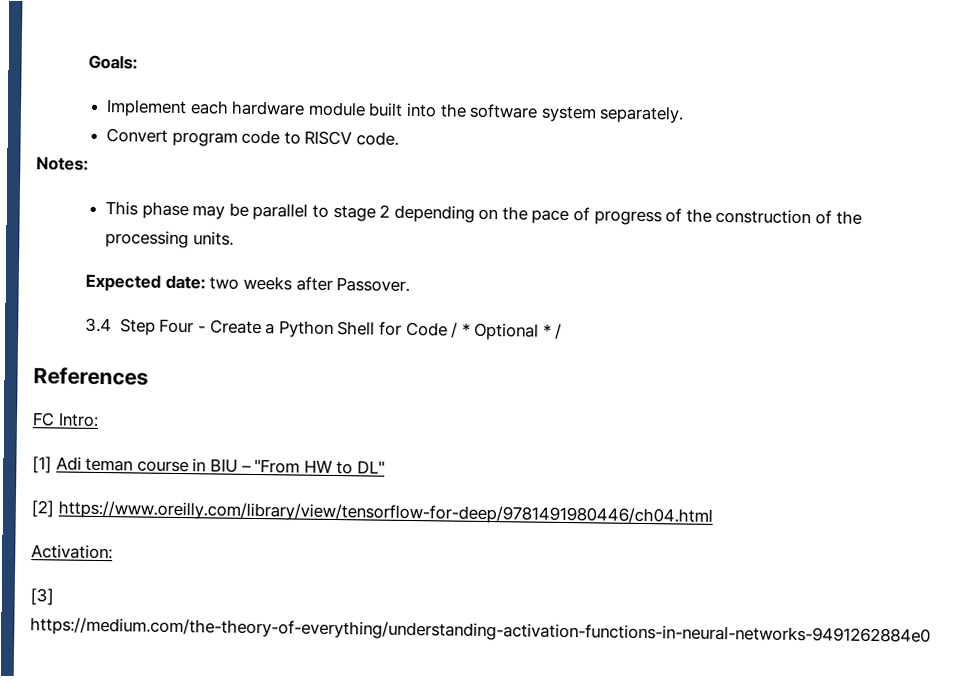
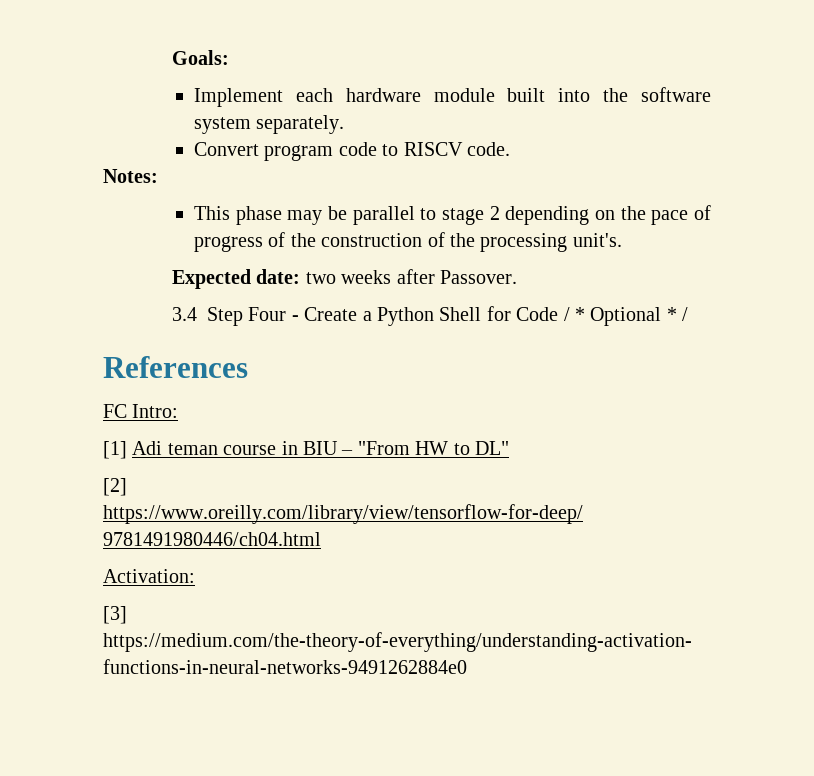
- This phase may be parallel to stage 2 depending on the pace of progress of the construction of the processing units.
+ This phase may be parallel to stage 2 depending on the pace of progress of the construction of the processing unit's.

